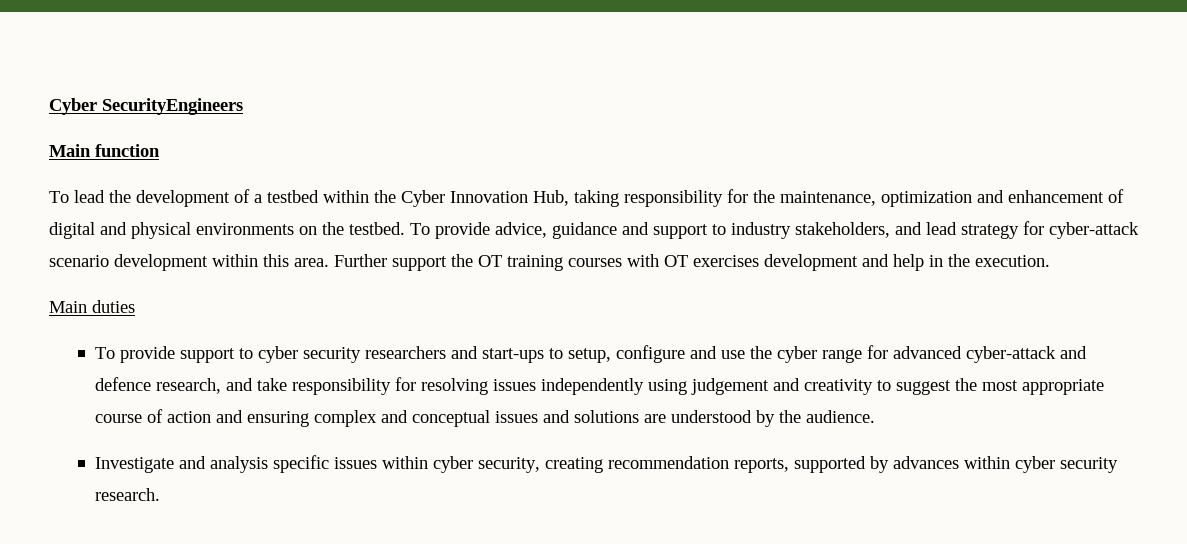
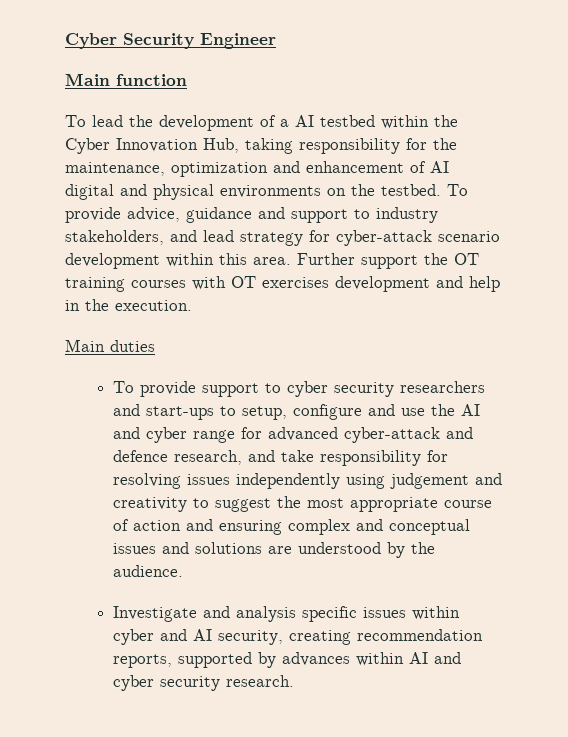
- Cyber SecurityEngineers
+ Cyber Security Engineer
- To lead the development of a testbed within the Cyber Innovation Hub, taking responsibility for the maintenance, optimization and enhancement of digital and physical environments on the testbed.
+ To lead the development of a AI testbed within the Cyber Innovation Hub, taking responsibility for the maintenance, optimization and enhancement of AI digital and physical environments on the testbed.
- To provide support to cyber security researchers and start-ups to setup, configure and use the cyber range for advanced cyber-attack and defence research, and take responsibility for resolving issues independently using judgement and creativity to suggest the most appropriate course of action and ensuring complex and conceptual issues and solutions are understood by the audience.
+ To provide support to cyber security researchers and start-ups to setup, configure and use the AI and cyber range for advanced cyber-attack and defence research, and take responsibility for resolving issues independently using judgement and creativity to suggest the most appropriate course of action and ensuring complex and conceptual issues and solutions are understood by the audience.
- Investigate and analysis specific issues within cyber security, creating recommendation reports, supported by advances within cyber security research.
+ Investigate and analysis specific issues within cyber and AI security, creating recommendation reports, supported by advances within AI and cyber security research.

